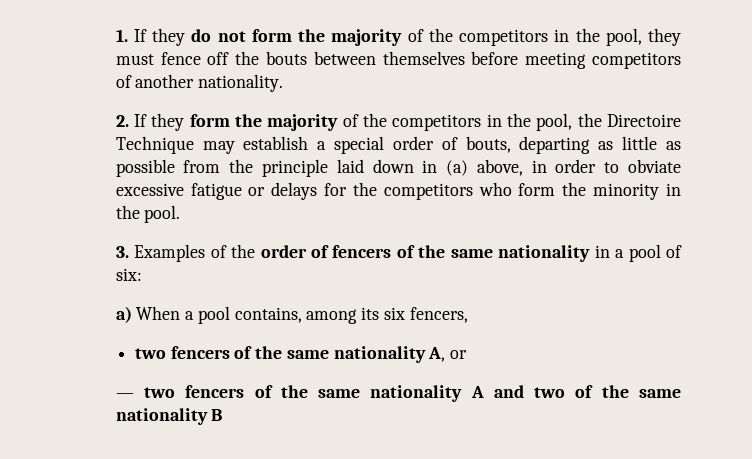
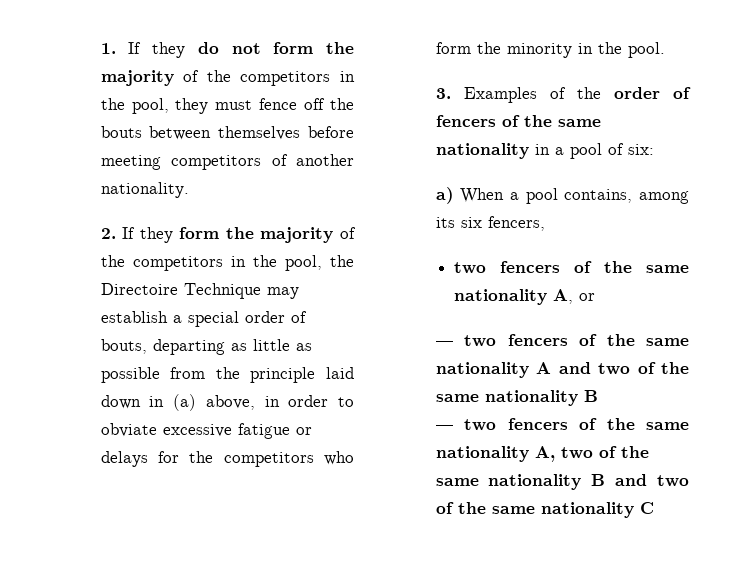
+ — two fencers of the same nationality A, two of the same nationality B and two of the same nationality C

